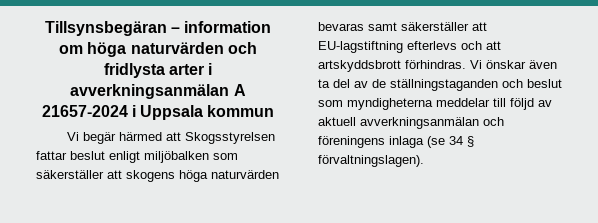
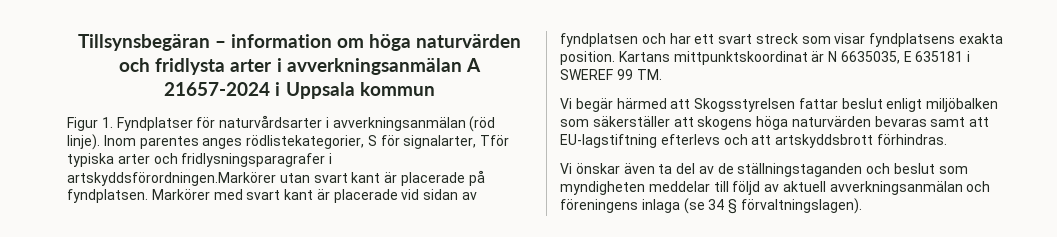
+ Figur 1. Fyndplatser för naturvårdsarter i avverkningsanmälan (röd linje). Inom parentes anges rödlistekategorier, S för signalarter, Tför typiska arter och fridlysningsparagrafer i artskyddsförordningen.Markörer utan svart kant är placerade på fyndplatsen. Markörer med svart kant är placerade vid sidan av fyndplatsen och har ett svart streck som visar fyndplatsens exakta position. Kartans mittpunktskoordinat är N 6635035, E 635181 i SWEREF 99 TM.
- Vi begär härmed att Skogsstyrelsen fattar beslut enligt miljöbalken som säkerställer att skogens höga naturvärden bevaras samt säkerställer att EU-lagstiftning efterlevs och att artskyddsbrott förhindras. Vi önskar även ta del av de ställningstaganden och beslut som myndigheterna meddelar till följd av aktuell avverkningsanmälan och föreningens inlaga (se 34 § förvaltningslagen).
+ Vi begär härmed att Skogsstyrelsen fattar beslut enligt miljöbalken som säkerställer att skogens höga naturvärden bevaras samt att EU-lagstiftning efterlevs och att artskyddsbrott förhindras.
+ Vi önskar även ta del av de ställningstaganden och beslut som myndigheten meddelar till följd av aktuell avverkningsanmälan och föreningens inlaga (se 34 § förvaltningslagen).

